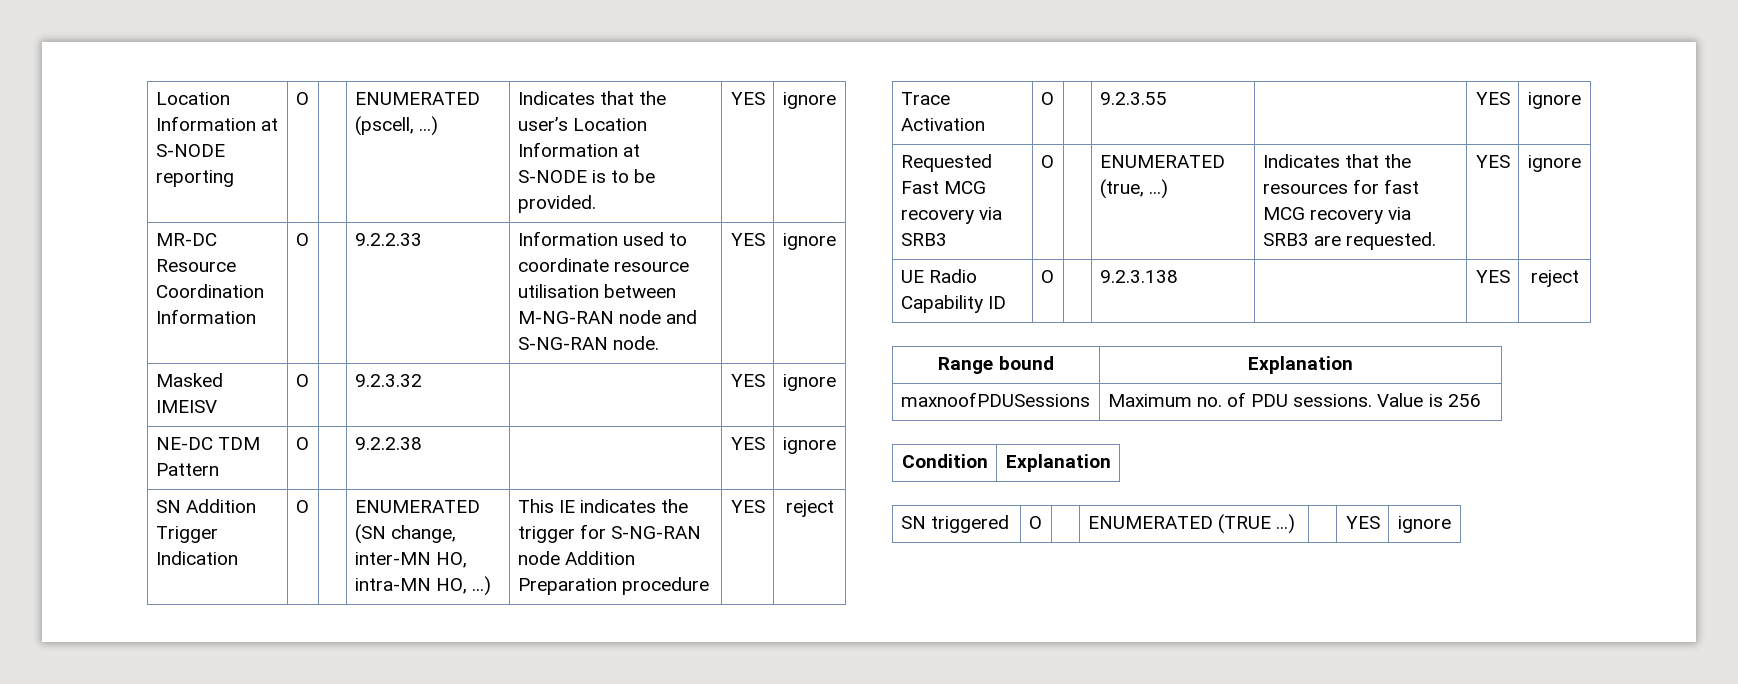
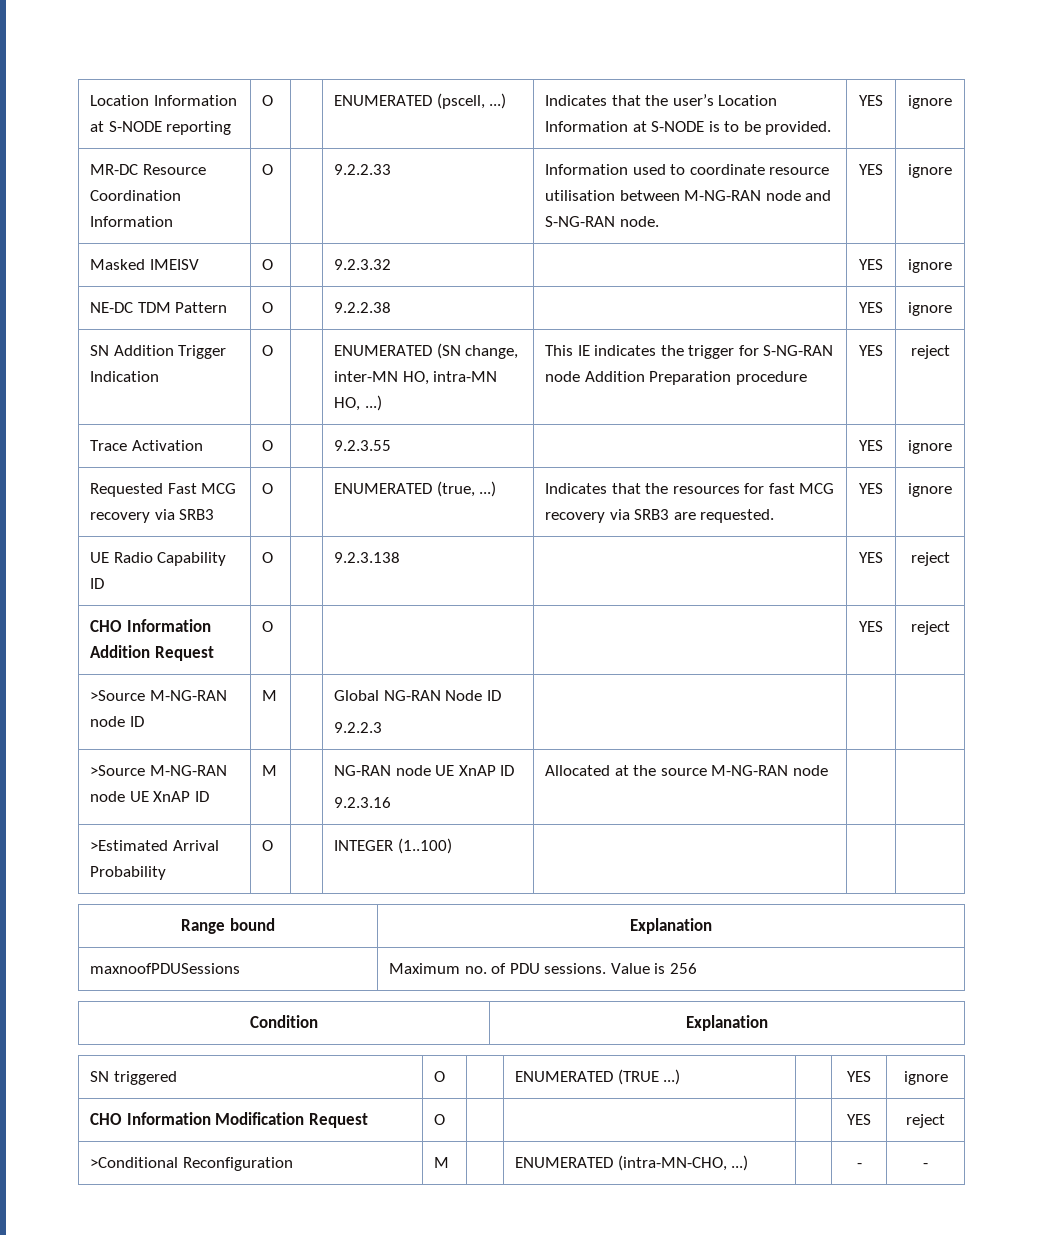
+ CHO Information Addition Request | O | | | | YES | reject
+ >Source M-NG-RAN node ID | M | | Global NG-RAN Node ID
+ 9.2.2.3 | | |
+ >Source M-NG-RAN node UE XnAP ID | M | | NG-RAN node UE XnAP ID
+ 9.2.3.16 | Allocated at the source M-NG-RAN node | |
+ >Estimated Arrival Probability | O | | INTEGER (1..100) | | |
+ CHO Information Modification Request | O | | | | YES | reject
+ >Conditional Reconfiguration | M | | ENUMERATED (intra-MN-CHO, ...) | | - | -

